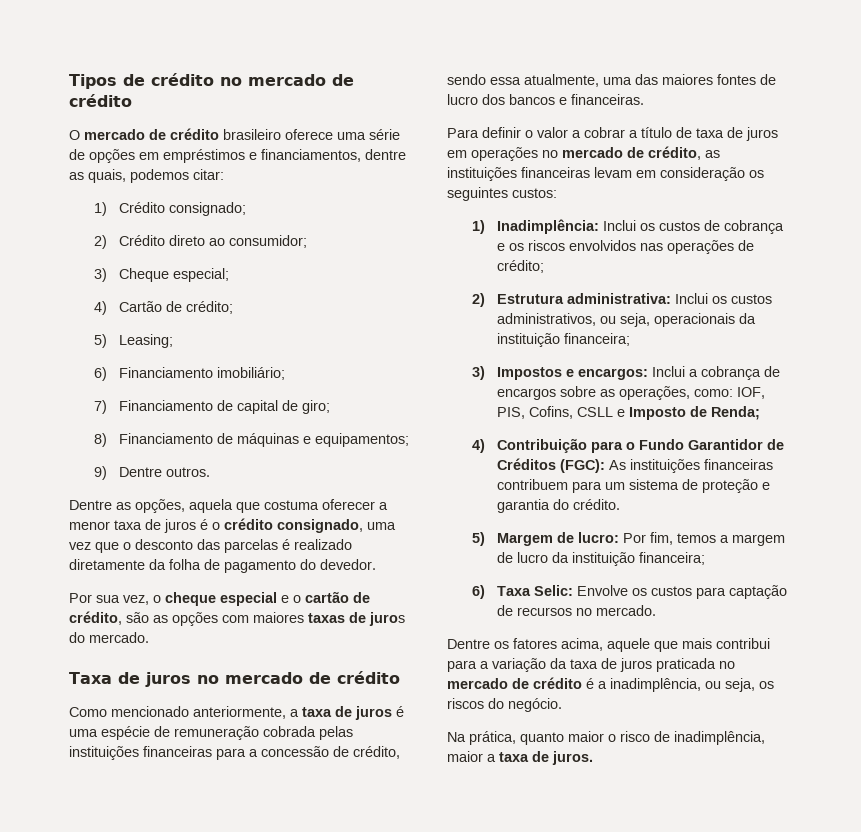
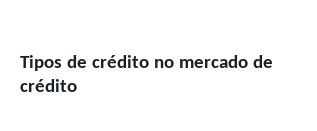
- O mercado de crédito brasileiro oferece uma série de opções em empréstimos e financiamentos, dentre as quais, podemos citar:
- 1) Crédito consignado;
- 2) Crédito direto ao consumidor;
- 3) Cheque especial;
- 4) Cartão de crédito;
- 5) Leasing;
- 6) Financiamento imobiliário;
- 7) Financiamento de capital de giro;
- 8) Financiamento de máquinas e equipamentos;
- 9) Dentre outros.
- Dentre as opções, aquela que costuma oferecer a menor taxa de juros é o crédito consignado, uma vez que o desconto das parcelas é realizado diretamente da folha de pagamento do devedor.
- Por sua vez, o cheque especial e o cartão de crédito, são as opções com maiores taxas de juros do mercado.
- Taxa de juros no mercado de crédito
- Como mencionado anteriormente, a taxa de juros é uma espécie de remuneração cobrada pelas instituições financeiras para a concessão de crédito, sendo essa atualmente, uma das maiores fontes de lucro dos bancos e financeiras.
- Para definir o valor a cobrar a título de taxa de juros em operações no mercado de crédito, as instituições financeiras levam em consideração os seguintes custos:
- 1) Inadimplência: Inclui os custos de cobrança e os riscos envolvidos nas operações de crédito;
- 2) Estrutura administrativa: Inclui os custos administrativos, ou seja, operacionais da instituição financeira;
- 3) Impostos e encargos: Inclui a cobrança de encargos sobre as operações, como: IOF, PIS, Cofins, CSLL e Imposto de Renda;
- 4) Contribuição para o Fundo Garantidor de Créditos (FGC): As instituições financeiras contribuem para um sistema de proteção e garantia do crédito.
- 5) Margem de lucro: Por fim, temos a margem de lucro da instituição financeira;
- 6) Taxa Selic: Envolve os custos para captação de recursos no mercado.
- Dentre os fatores acima, aquele que mais contribui para a variação da taxa de juros praticada no mercado de crédito é a inadimplência, ou seja, os riscos do negócio.
- Na prática, quanto maior o risco de inadimplência, maior a taxa de juros.

